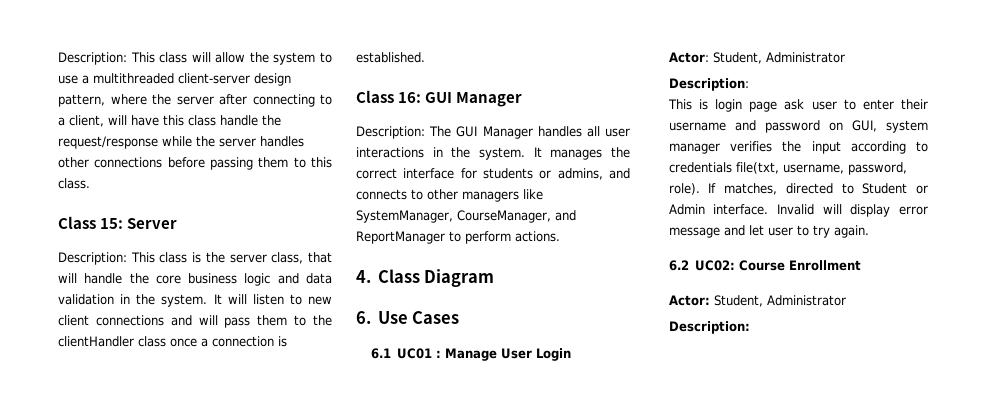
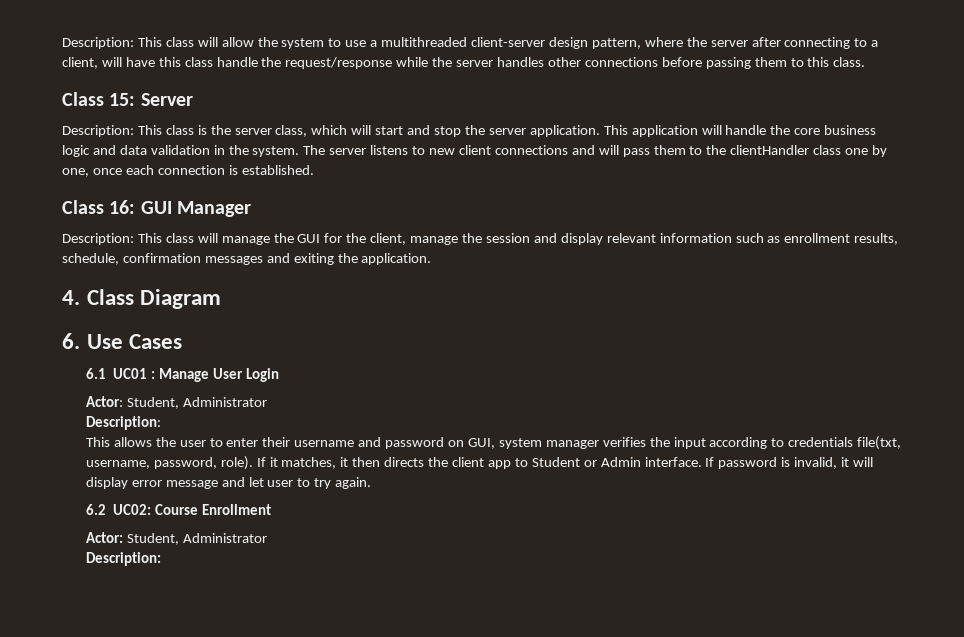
- Description: This class is the server class, that will handle the core business logic and data validation in the system.
+ Description: This class is the server class, which will start and stop the server application. This application will handle the core business logic and data validation in the system.
- It will listen to new client connections and will pass them to the clientHandler class once a connection is established.
+ The server listens to new client connections and will pass them to the clientHandler class one by one, once each connection is established.
- Description: The GUI Manager handles all user interactions in the system. It manages the correct interface for students or admins, and connects to other managers like SystemManager, CourseManager, and ReportManager to perform actions.
+ Description: This class will manage the GUI for the client, manage the session and display relevant information such as enrollment results, schedule, confirmation messages and exiting the application.
- This is login page ask user to enter their username and password on GUI, system manager verifies the input according to credentials file(txt, username, password, role).
+ This allows the user to enter their username and password on GUI, system manager verifies the input according to credentials file(txt, username, password, role).
- If matches, directed to Student or Admin interface.
+ If it matches, it then directs the client app to Student or Admin interface.
- Invalid will display error message and let user to try again.
+ If password is invalid, it will display error message and let user to try again.

